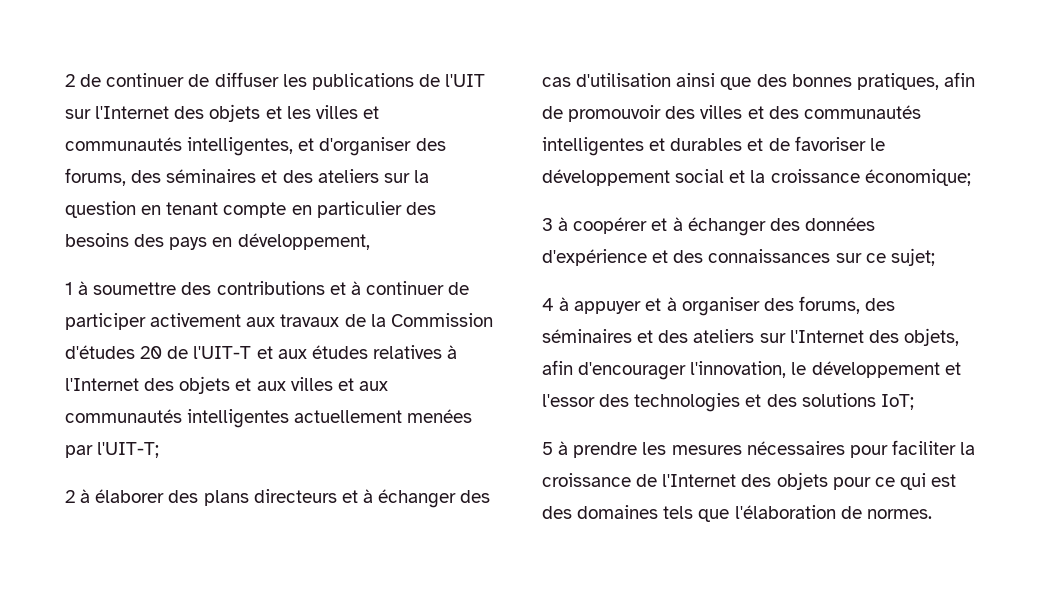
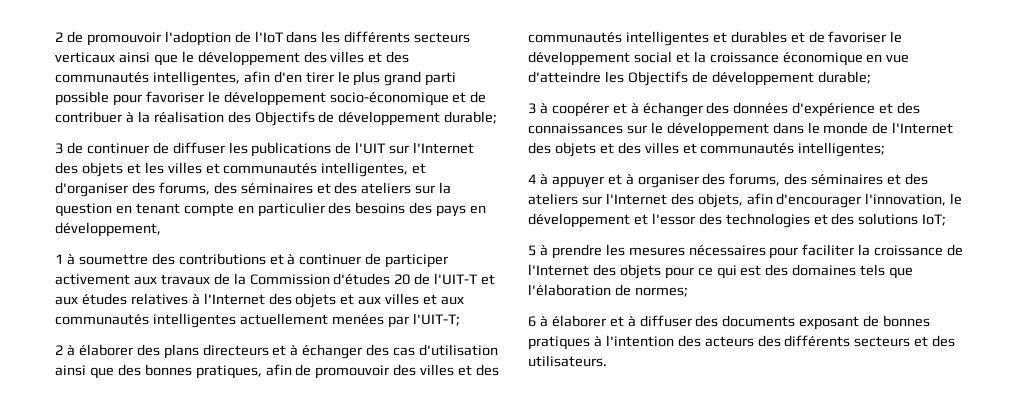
- 2 de continuer de diffuser les publications de l'UIT sur l'Internet des objets et les villes et communautés intelligentes, et d'organiser des forums, des séminaires et des ateliers sur la question en tenant compte en particulier des besoins des pays en développement,
+ 2 de promouvoir l'adoption de l'IoT dans les différents secteurs verticaux ainsi que le développement des villes et des communautés intelligentes, afin d'en tirer le plus grand parti possible pour favoriser le développement socio-économique et de contribuer à la réalisation des Objectifs de développement durable;
+ 3 de continuer de diffuser les publications de l'UIT sur l'Internet des objets et les villes et communautés intelligentes, et d'organiser des forums, des séminaires et des ateliers sur la question en tenant compte en particulier des besoins des pays en développement,
- 2 à élaborer des plans directeurs et à échanger des cas d'utilisation ainsi que des bonnes pratiques, afin de promouvoir des villes et des communautés intelligentes et durables et de favoriser le développement social et la croissance économique;
+ 2 à élaborer des plans directeurs et à échanger des cas d'utilisation ainsi que des bonnes pratiques, afin de promouvoir des villes et des communautés intelligentes et durables et de favoriser le développement social et la croissance économique en vue d'atteindre les Objectifs de développement durable;
- 3 à coopérer et à échanger des données d'expérience et des connaissances sur ce sujet;
+ 3 à coopérer et à échanger des données d'expérience et des connaissances sur le développement dans le monde de l'Internet des objets et des villes et communautés intelligentes;
- 5 à prendre les mesures nécessaires pour faciliter la croissance de l'Internet des objets pour ce qui est des domaines tels que l'élaboration de normes.
+ 5 à prendre les mesures nécessaires pour faciliter la croissance de l'Internet des objets pour ce qui est des domaines tels que l'élaboration de normes;
+ 6 à élaborer et à diffuser des documents exposant de bonnes pratiques à l'intention des acteurs des différents secteurs et des utilisateurs.

